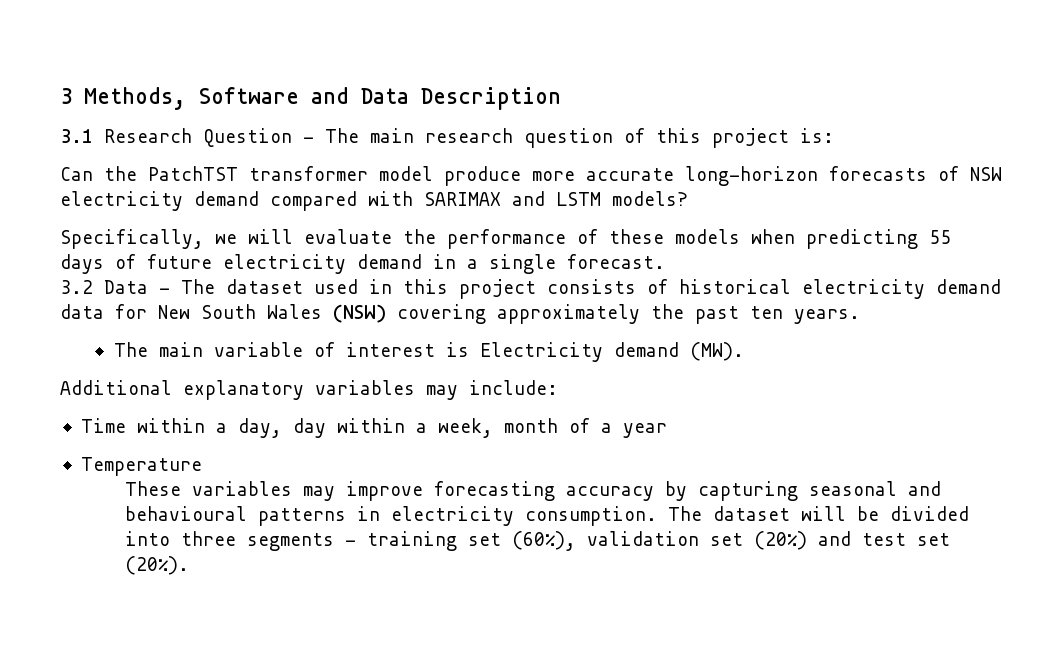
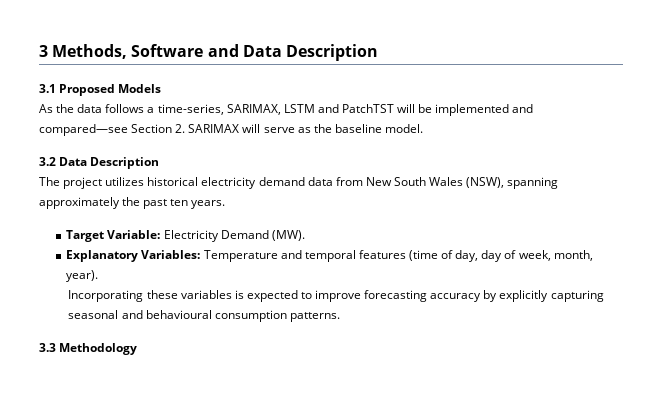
- 3.1 Research Question - The main research question of this project is:
- Can the PatchTST transformer model produce more accurate long-horizon forecasts of NSW electricity demand compared with SARIMAX and LSTM models?
- Specifically, we will evaluate the performance of these models when predicting 55 days of future electricity demand in a single forecast.
- 3.2 Data - The dataset used in this project consists of historical electricity demand data for New South Wales (NSW) covering approximately the past ten years.
+ 3.1 Proposed Models
+ As the data follows a time-series, SARIMAX, LSTM and PatchTST will be implemented and compared—see Section 2. SARIMAX will serve as the baseline model.
+ 3.2 Data Description
+ The project utilizes historical electricity demand data from New South Wales (NSW), spanning approximately the past ten years.
- The main variable of interest is Electricity demand (MW).
- Additional explanatory variables may include:
- Time within a day, day within a week, month of a year
- Temperature
- These variables may improve forecasting accuracy by capturing seasonal and behavioural patterns in electricity consumption. The dataset will be divided into three segments - training set (60%), validation set (20%) and test set (20%).
+ Target Variable: Electricity Demand (MW).
+ Explanatory Variables: Temperature and temporal features (time of day, day of week, month, year).
+ Incorporating these variables is expected to improve forecasting accuracy by explicitly capturing seasonal and behavioural consumption patterns.
+ 3.3 Methodology

